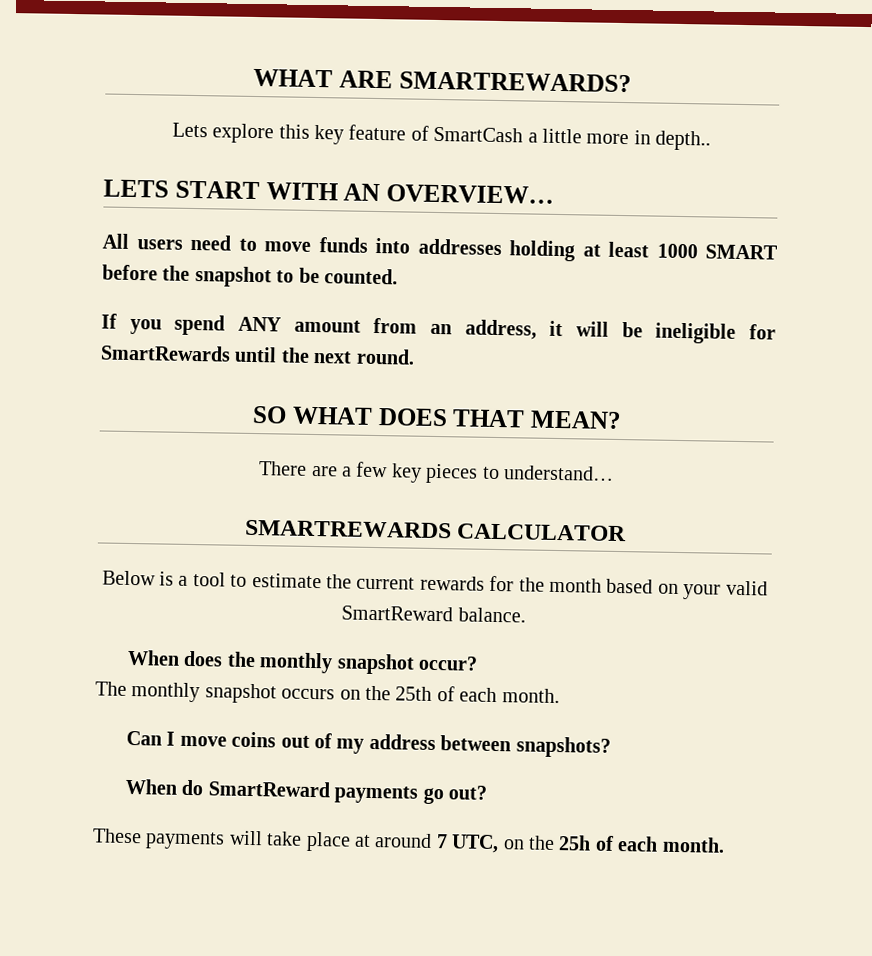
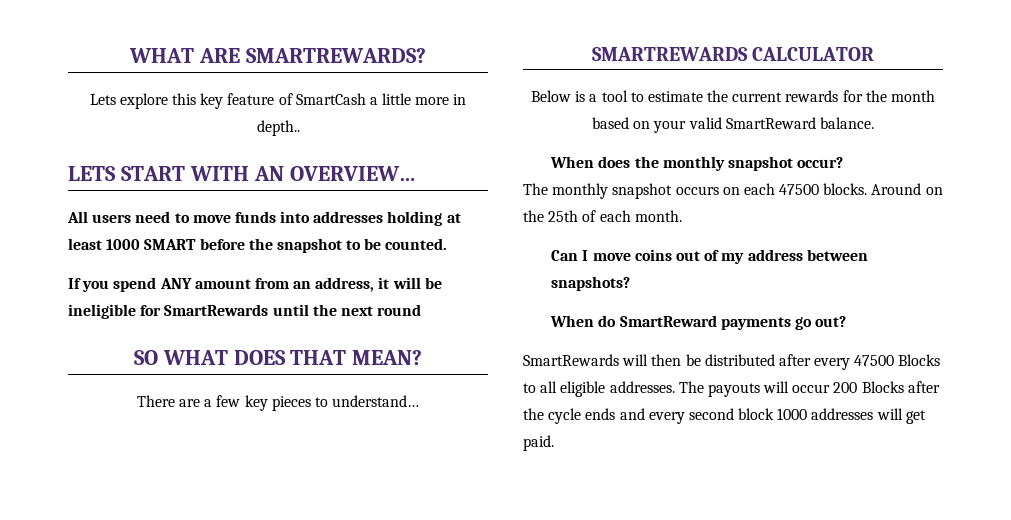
- If you spend ANY amount from an address, it will be ineligible for SmartRewards until the next round.
+ If you spend ANY amount from an address, it will be ineligible for SmartRewards until the next round
- The monthly snapshot occurs on the 25th of each month.
+ The monthly snapshot occurs on each 47500 blocks. Around on the 25th of each month.
- These payments will take place at around 7 UTC, on the 25h of each month.
+ SmartRewards will then be distributed after every 47500 Blocks to all eligible addresses. The payouts will occur 200 Blocks after the cycle ends and every second block 1000 addresses will get paid.

